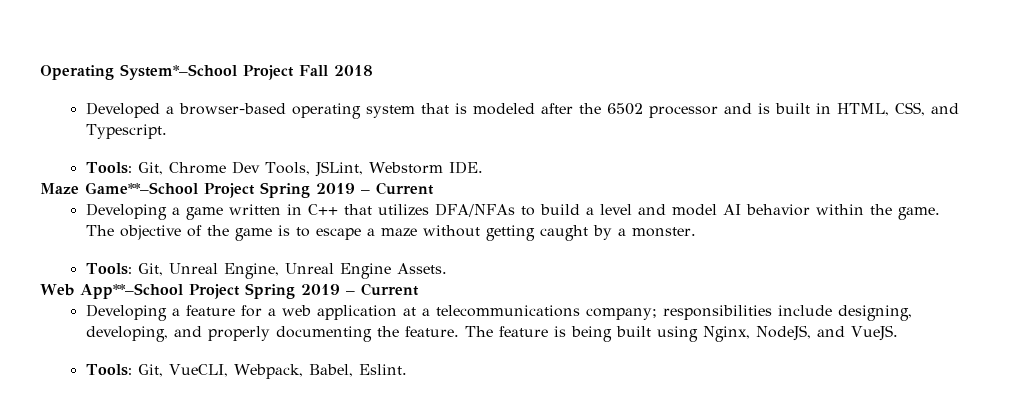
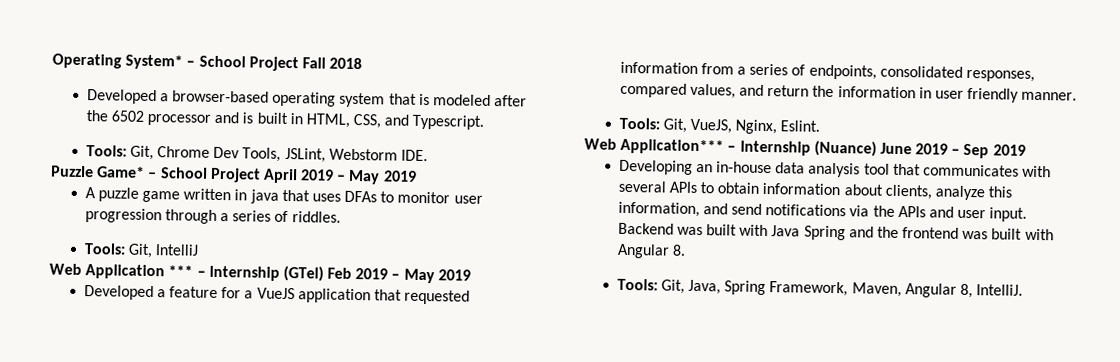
- Operating System*–School Project Fall 2018
+ Operating System* – School Project Fall 2018
- Maze Game**–School Project Spring 2019 – Current
- Developing a game written in C++ that utilizes DFA/NFAs to build a level and model AI behavior within the game. The objective of the game is to escape a maze without getting caught by a monster.
- Tools: Git, Unreal Engine, Unreal Engine Assets.
- Web App**–School Project Spring 2019 – Current
- Developing a feature for a web application at a telecommunications company; responsibilities include designing, developing, and properly documenting the feature. The feature is being built using Nginx, NodeJS, and VueJS.
- Tools: Git, VueCLI, Webpack, Babel, Eslint.
+ Puzzle Game* – School Project April 2019 – May 2019
+ A puzzle game written in java that uses DFAs to monitor user progression through a series of riddles.
+ Tools: Git, IntelliJ
+ Web Application *** – Internship (GTel) Feb 2019 – May 2019
+ Developed a feature for a VueJS application that requested information from a series of endpoints, consolidated responses, compared values, and return the information in user friendly manner.
+ Tools: Git, VueJS, Nginx, Eslint.
+ Web Application*** – Internship (Nuance) June 2019 – Sep 2019
+ Developing an in-house data analysis tool that communicates with several APIs to obtain information about clients, analyze this information, and send notifications via the APIs and user input. Backend was built with Java Spring and the frontend was built with Angular 8.
+ Tools: Git, Java, Spring Framework, Maven, Angular 8, IntelliJ.

